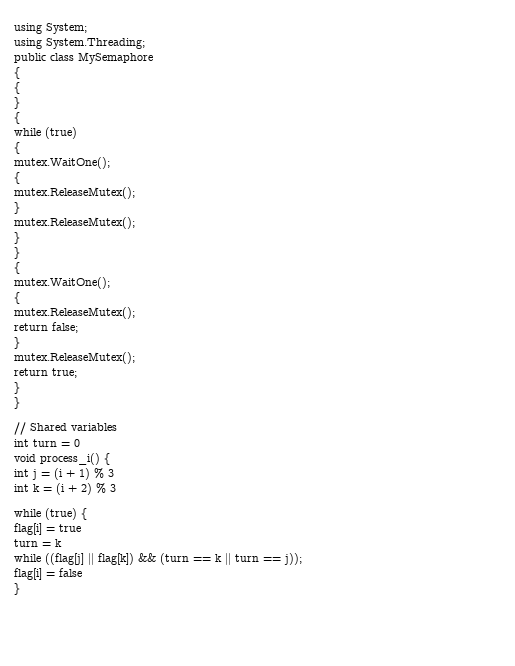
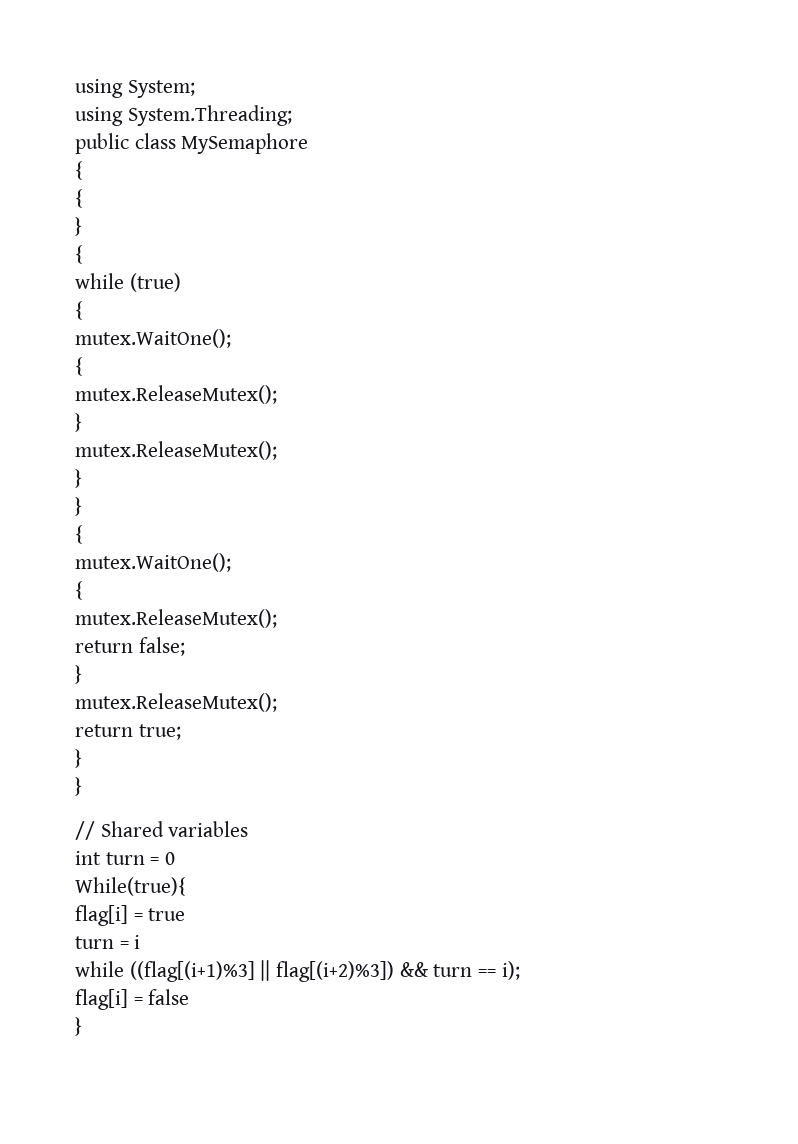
- void process_i() {
- int j = (i + 1) % 3
- int k = (i + 2) % 3
- while (true) {
+ While(true){
- turn = k
- while ((flag[j] || flag[k]) && (turn == k || turn == j));
+ turn = i
+ while ((flag[(i+1)%3] || flag[(i+2)%3]) && turn == i);

